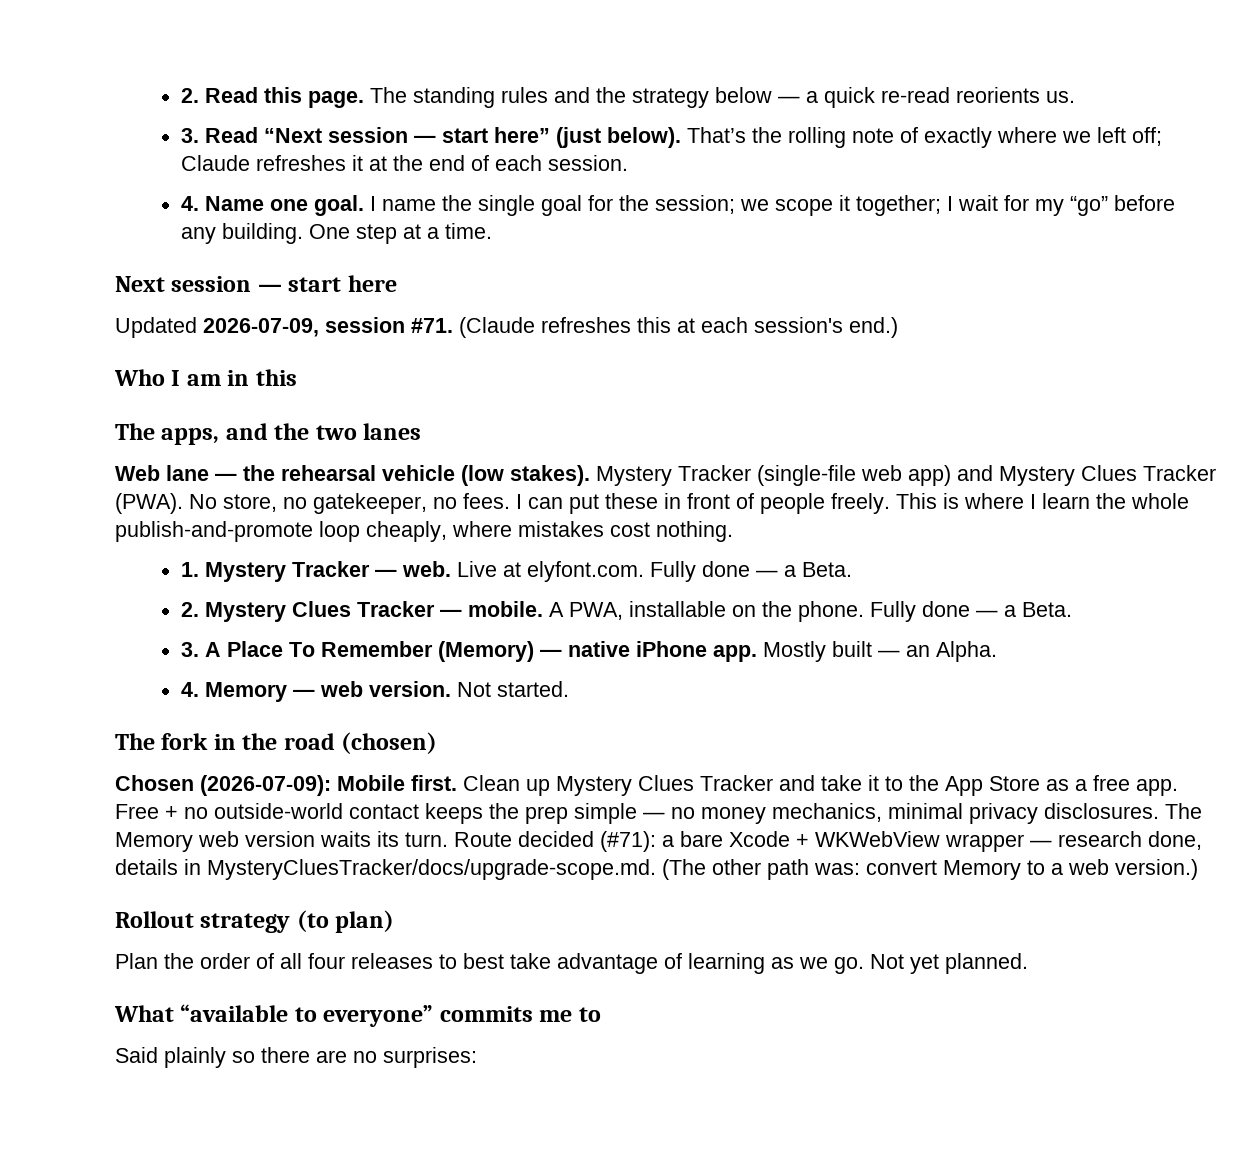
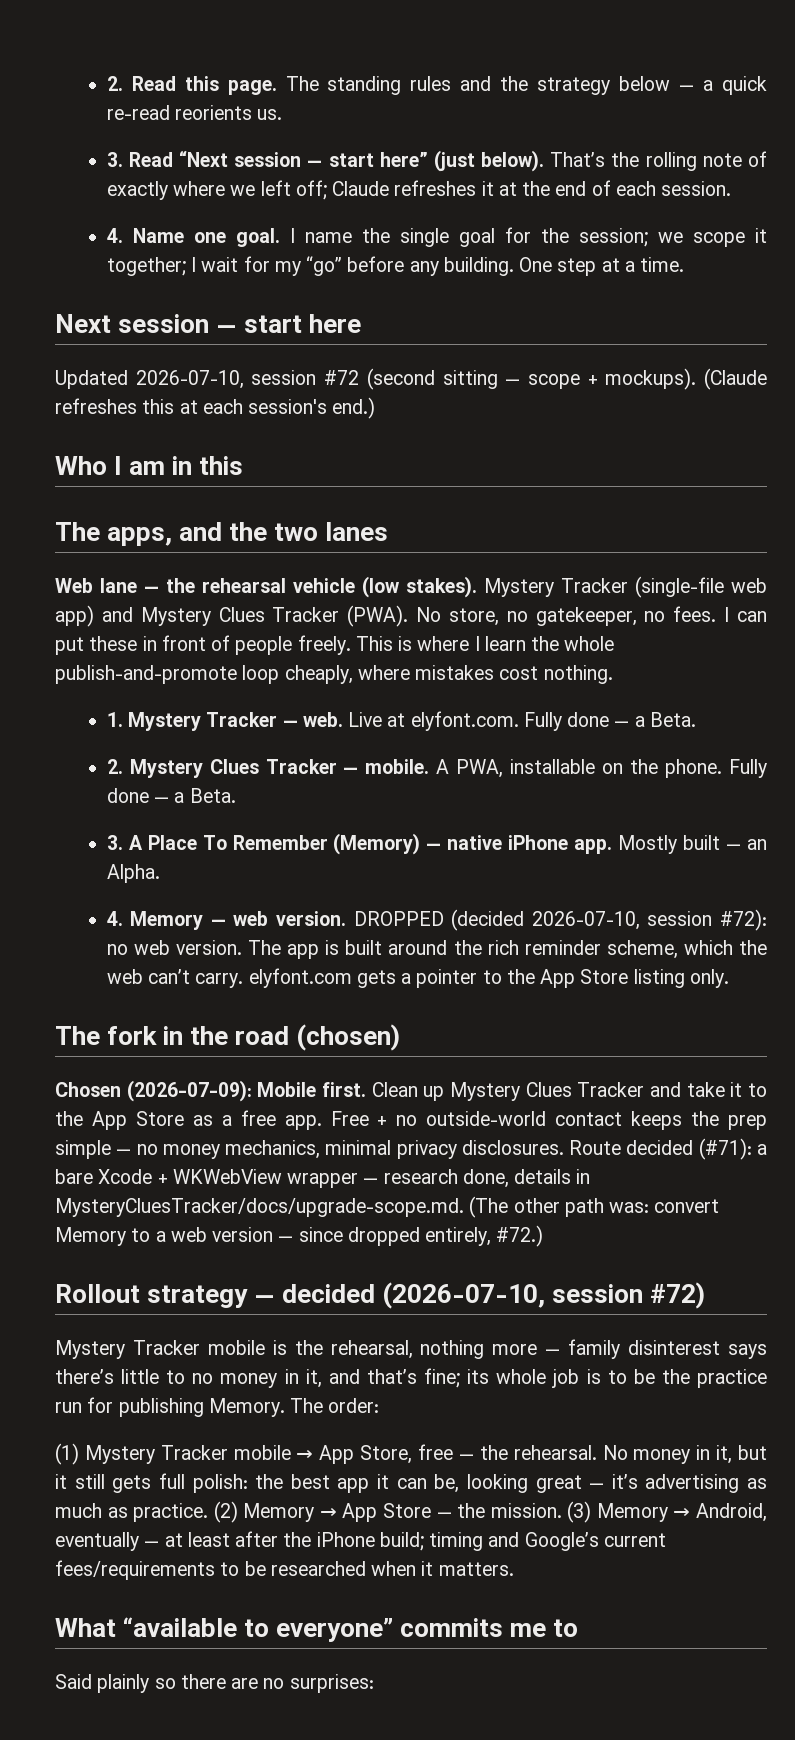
- Updated 2026-07-09, session #71.
+ Updated 2026-07-10, session #72 (second sitting — scope + mockups).
- Not started.
+ DROPPED (decided 2026-07-10, session #72): no web version. The app is built around the rich reminder scheme, which the web can’t carry. elyfont.com gets a pointer to the App Store listing only.
- The Memory web version waits its turn.
- Route decided (#71): a bare Xcode + WKWebView wrapper — research done, details in MysteryCluesTracker/docs/upgrade-scope.md. (The other path was: convert Memory to a web version.)
- Rollout strategy (to plan)
- Plan the order of all four releases to best take advantage of learning as we go. Not yet planned.
+ Route decided (#71): a bare Xcode + WKWebView wrapper — research done, details in MysteryCluesTracker/docs/upgrade-scope.md. (The other path was: convert Memory to a web version — since dropped entirely, #72.)
+ Rollout strategy — decided (2026-07-10, session #72)
+ Mystery Tracker mobile is the rehearsal, nothing more — family disinterest says there’s little to no money in it, and that’s fine; its whole job is to be the practice run for publishing Memory. The order:
+ (1) Mystery Tracker mobile → App Store, free — the rehearsal. No money in it, but it still gets full polish: the best app it can be, looking great — it’s advertising as much as practice. (2) Memory → App Store — the mission. (3) Memory → Android, eventually — at least after the iPhone build; timing and Google’s current fees/requirements to be researched when it matters.

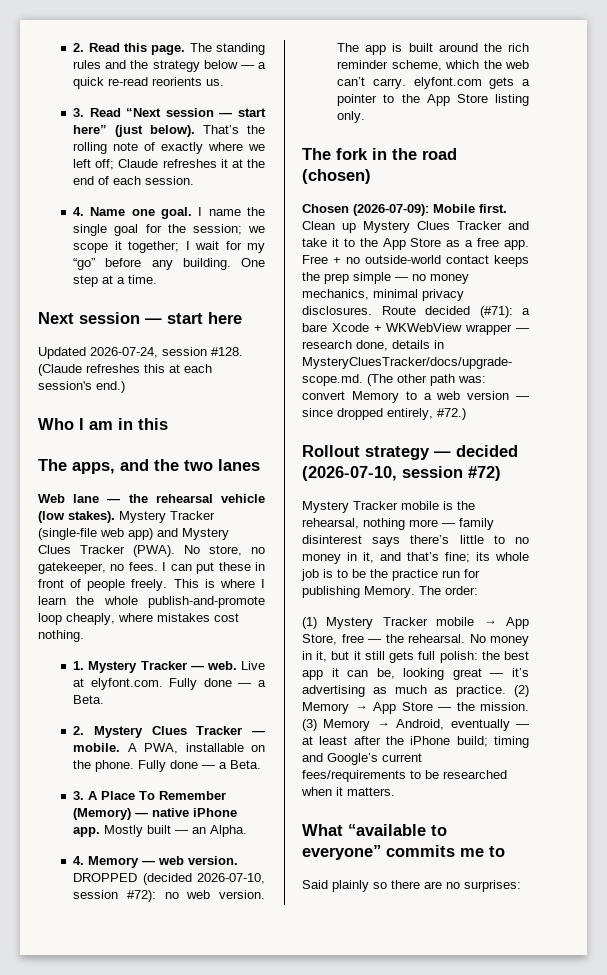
- Updated 2026-07-10, session #72 (second sitting — scope + mockups).
+ Updated 2026-07-24, session #128.

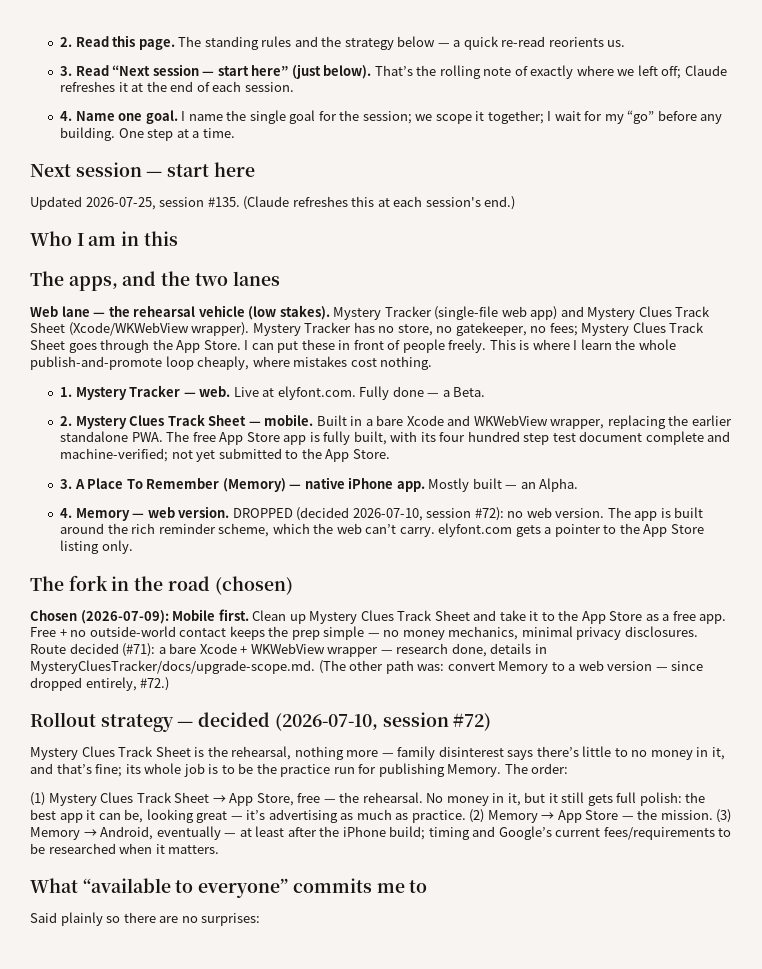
- Updated 2026-07-24, session #128.
+ Updated 2026-07-25, session #135.
- Mystery Tracker (single-file web app) and Mystery Clues Tracker (PWA). No store, no gatekeeper, no fees.
+ Mystery Tracker (single-file web app) and Mystery Clues Track Sheet (Xcode/WKWebView wrapper). Mystery Tracker has no store, no gatekeeper, no fees; Mystery Clues Track Sheet goes through the App Store.
- 2. Mystery Clues Tracker — mobile. A PWA, installable on the phone. Fully done — a Beta.
+ 2. Mystery Clues Track Sheet — mobile. Built in a bare Xcode and WKWebView wrapper, replacing the earlier standalone PWA. The free App Store app is fully built, with its four hundred step test document complete and machine-verified; not yet submitted to the App Store.
- Clean up Mystery Clues Tracker and take it to the App Store as a free app.
+ Clean up Mystery Clues Track Sheet and take it to the App Store as a free app.
- Mystery Tracker mobile is the rehearsal, nothing more — family disinterest says there’s little to no money in it, and that’s fine; its whole job is to be the practice run for publishing Memory.
+ Mystery Clues Track Sheet is the rehearsal, nothing more — family disinterest says there’s little to no money in it, and that’s fine; its whole job is to be the practice run for publishing Memory.
- (1) Mystery Tracker mobile → App Store, free — the rehearsal.
+ (1) Mystery Clues Track Sheet → App Store, free — the rehearsal.

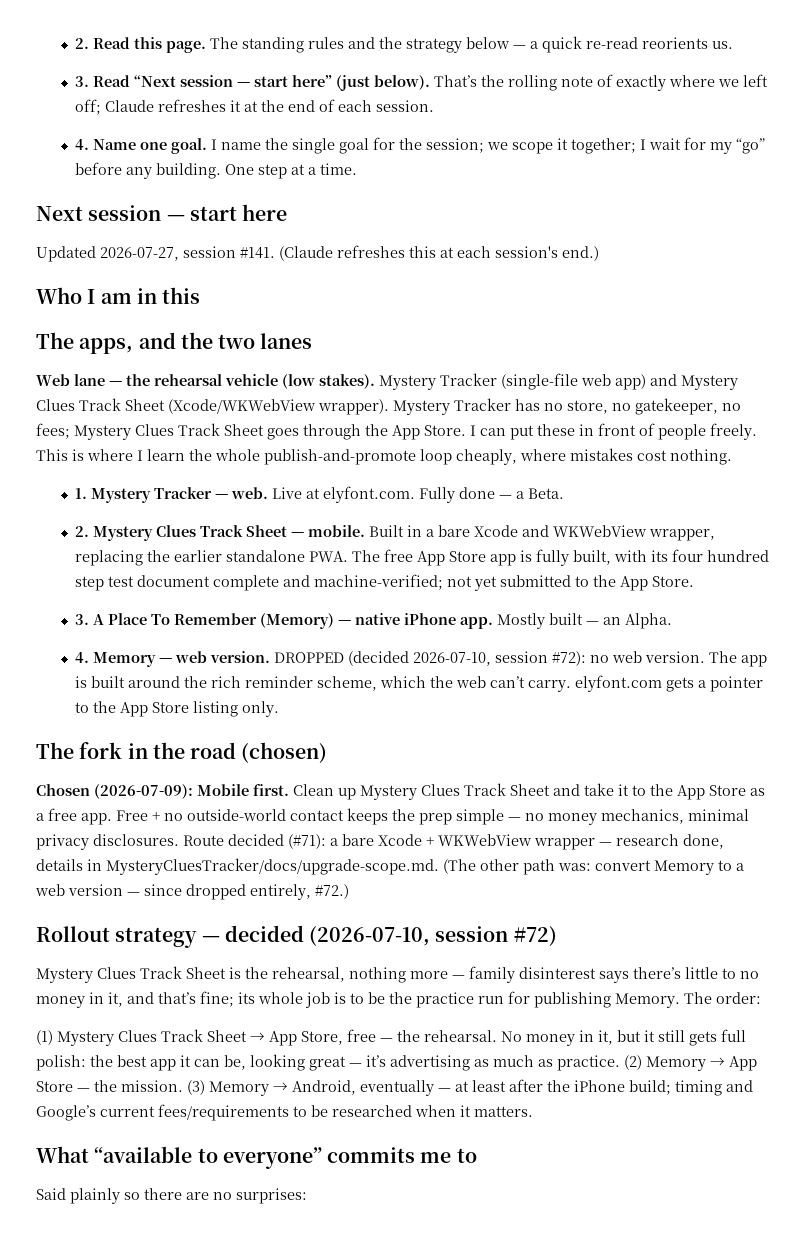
- Updated 2026-07-25, session #135.
+ Updated 2026-07-27, session #141.

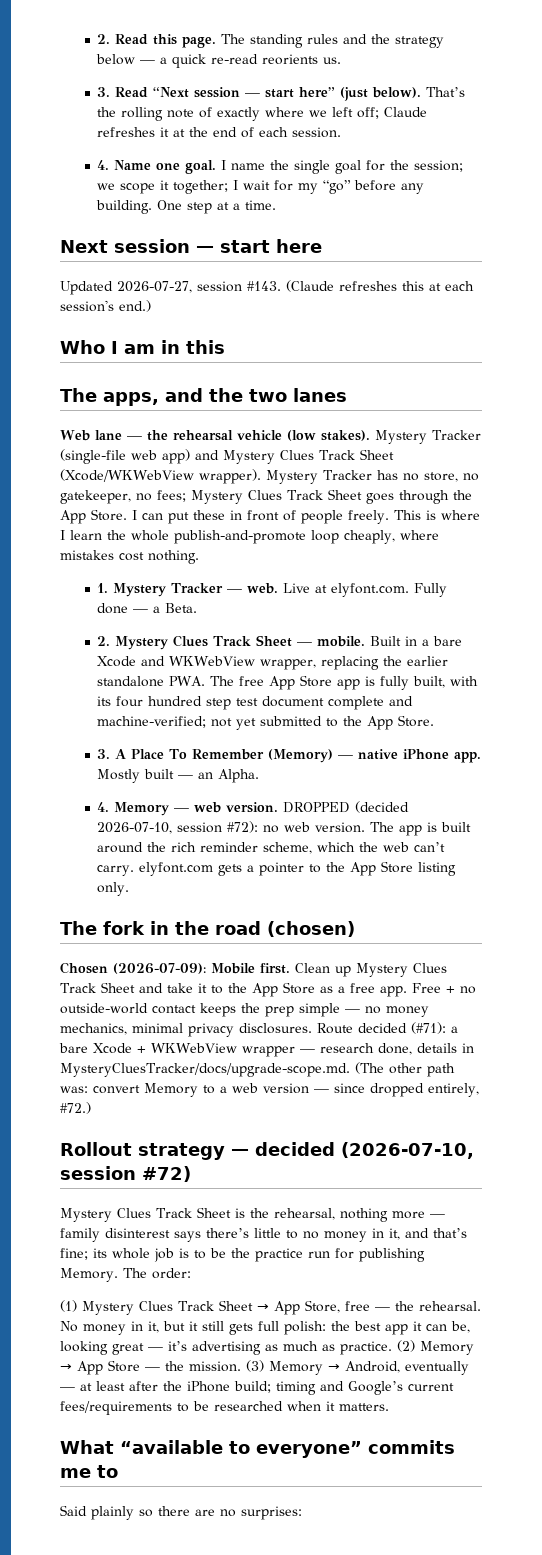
- Updated 2026-07-27, session #141.
+ Updated 2026-07-27, session #143.

